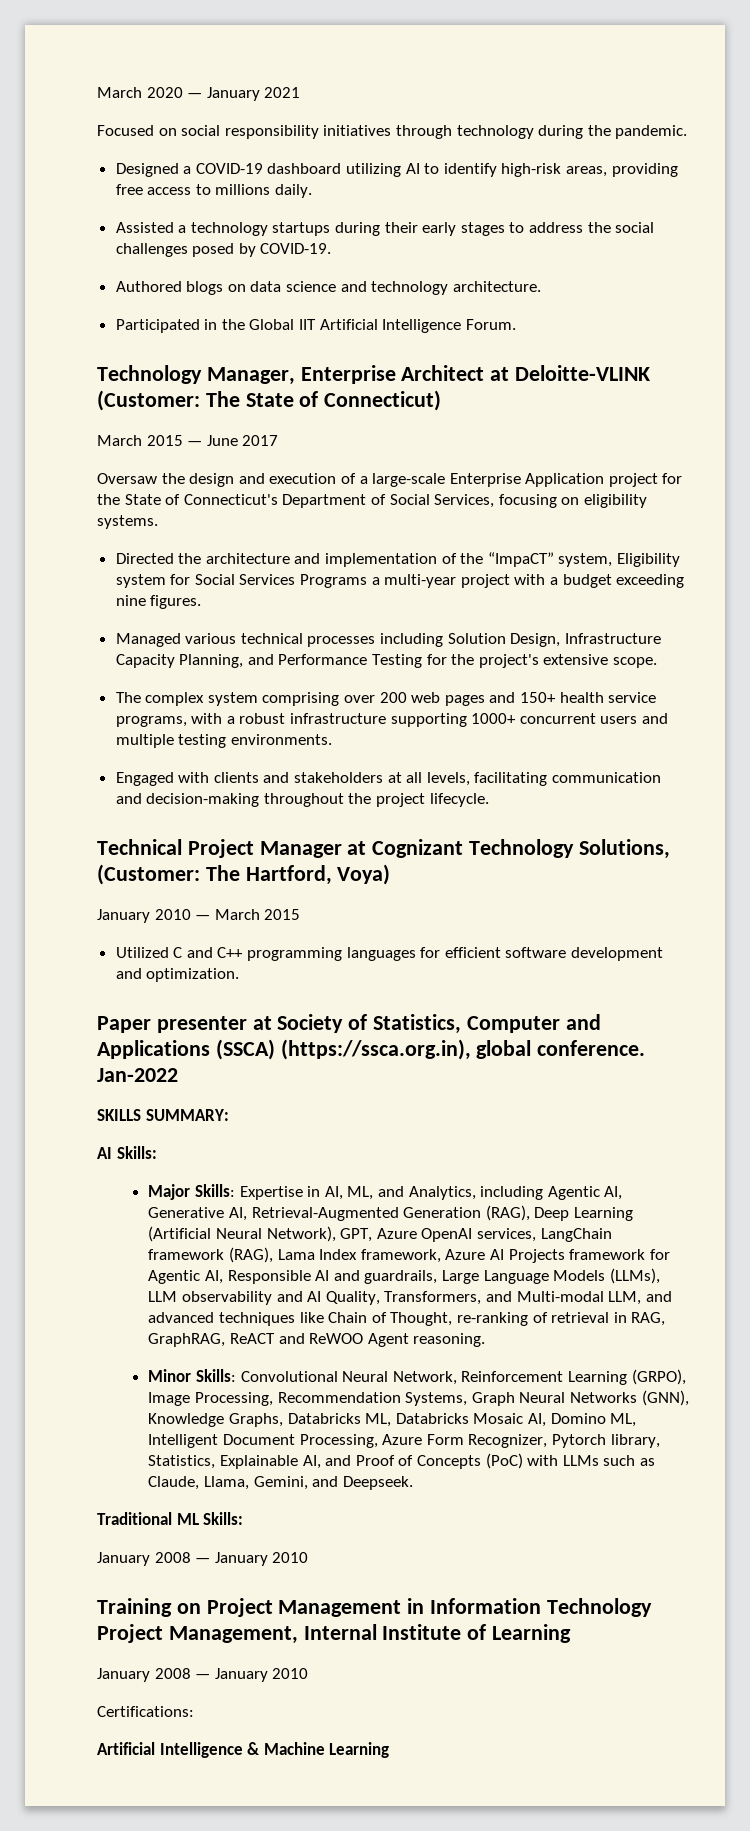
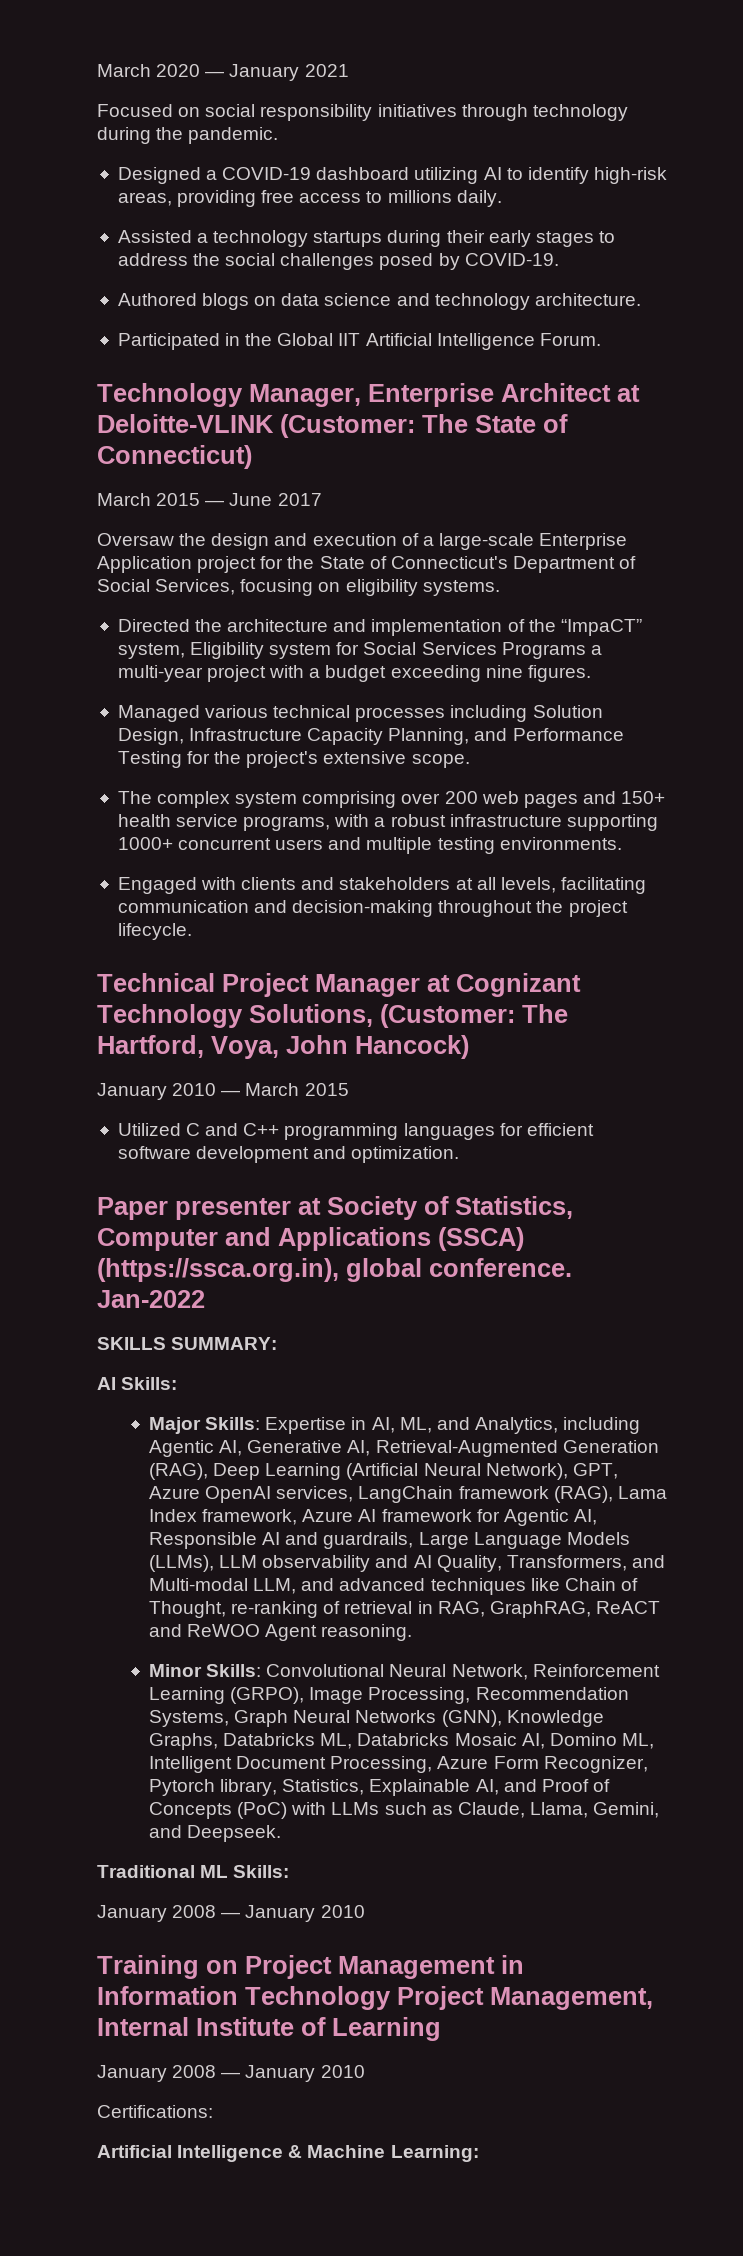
- Technical Project Manager at Cognizant Technology Solutions, (Customer: The Hartford, Voya)
+ Technical Project Manager at Cognizant Technology Solutions, (Customer: The Hartford, Voya, John Hancock)
- Expertise in AI, ML, and Analytics, including Agentic AI, Generative AI, Retrieval-Augmented Generation (RAG), Deep Learning (Artificial Neural Network), GPT, Azure OpenAI services, LangChain framework (RAG), Lama Index framework, Azure AI Projects framework for Agentic AI, Responsible AI and guardrails, Large Language Models (LLMs), LLM observability and AI Quality, Transformers, and Multi-modal LLM, and advanced techniques like Chain of Thought, re-ranking of retrieval in RAG, GraphRAG, ReACT and ReWOO Agent reasoning.
+ Expertise in AI, ML, and Analytics, including Agentic AI, Generative AI, Retrieval-Augmented Generation (RAG), Deep Learning (Artificial Neural Network), GPT, Azure OpenAI services, LangChain framework (RAG), Lama Index framework, Azure AI framework for Agentic AI, Responsible AI and guardrails, Large Language Models (LLMs), LLM observability and AI Quality, Transformers, and Multi-modal LLM, and advanced techniques like Chain of Thought, re-ranking of retrieval in RAG, GraphRAG, ReACT and ReWOO Agent reasoning.
- Artificial Intelligence & Machine Learning
+ Artificial Intelligence & Machine Learning:

